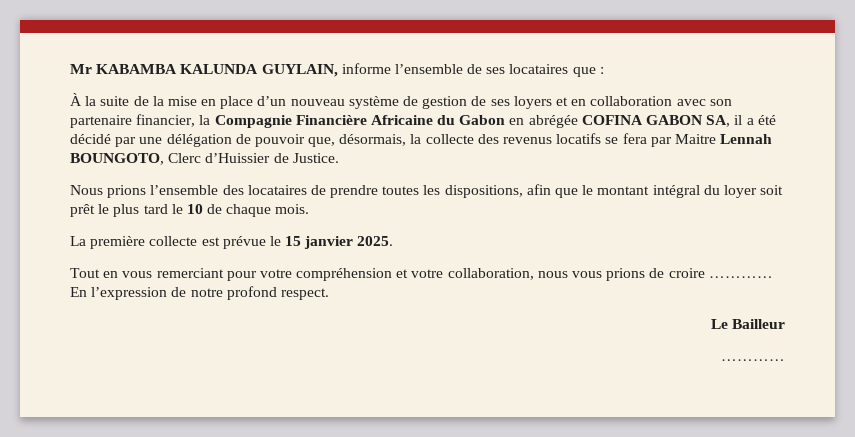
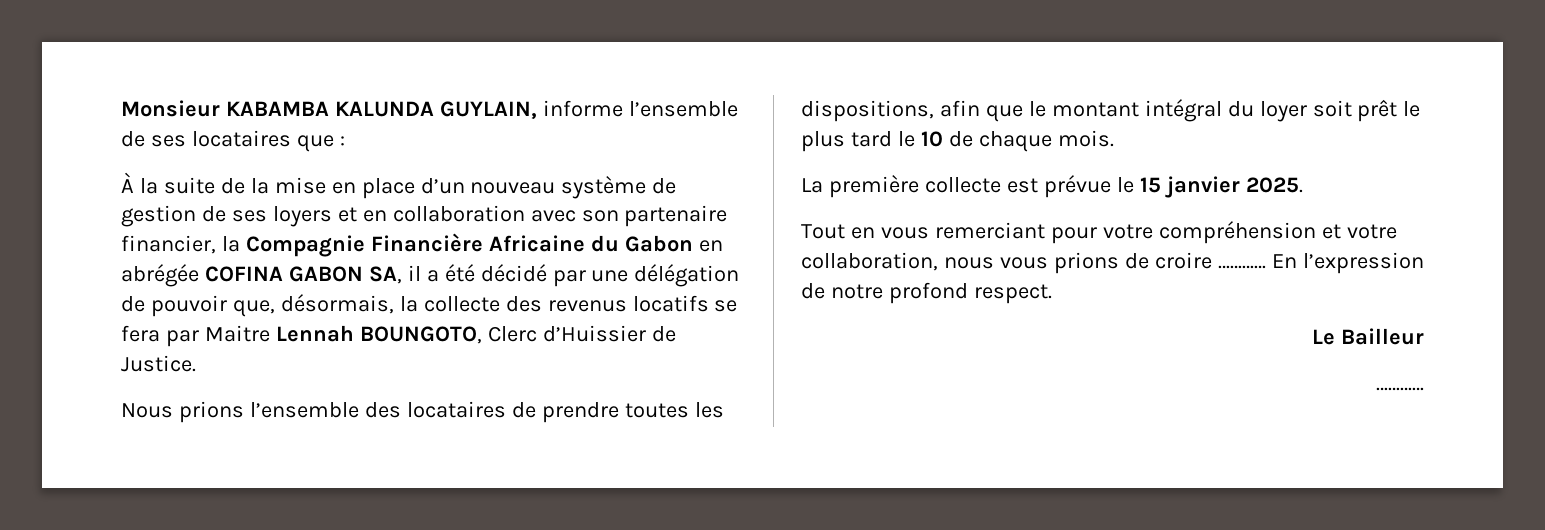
- Mr KABAMBA KALUNDA GUYLAIN, informe l’ensemble de ses locataires que :
+ Monsieur KABAMBA KALUNDA GUYLAIN, informe l’ensemble de ses locataires que :

